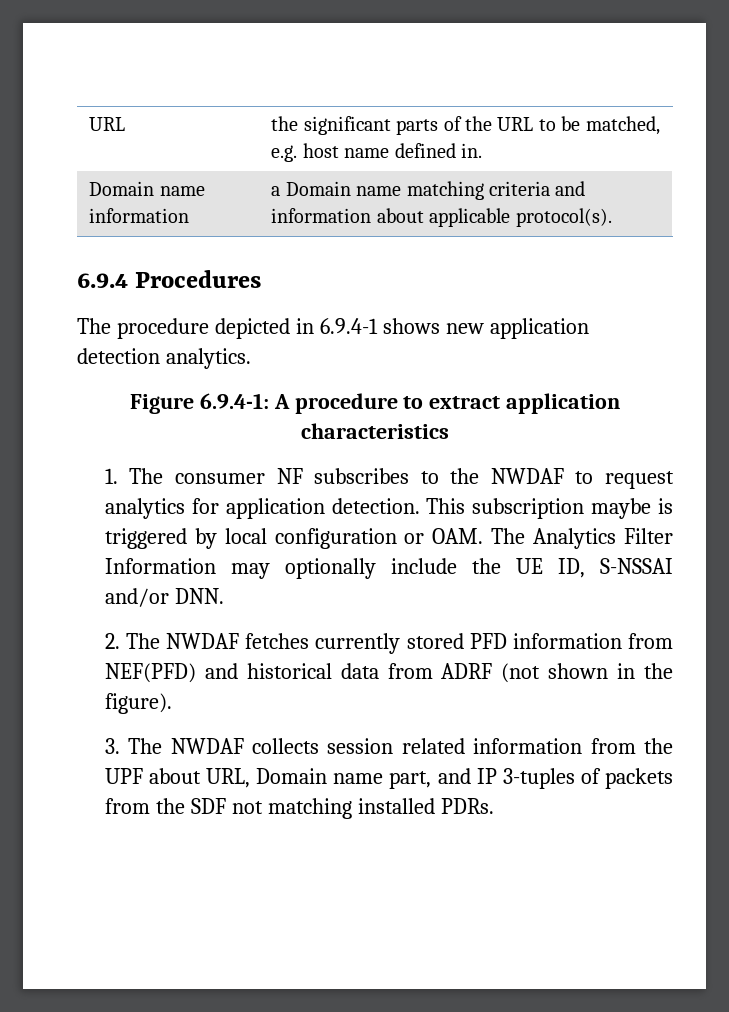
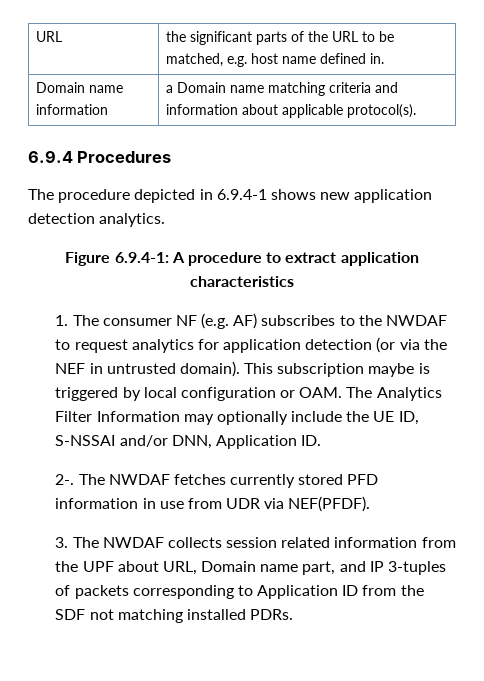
- 1. The consumer NF subscribes to the NWDAF to request analytics for application detection.
+ 1. The consumer NF (e.g. AF) subscribes to the NWDAF to request analytics for application detection (or via the NEF in untrusted domain).
- This subscription maybe is triggered by local configuration or OAM. The Analytics Filter Information may optionally include the UE ID, S-NSSAI and/or DNN.
- 2. The NWDAF fetches currently stored PFD information from NEF(PFD) and historical data from ADRF (not shown in the figure).
+ This subscription maybe is triggered by local configuration or OAM. The Analytics Filter Information may optionally include the UE ID, S-NSSAI and/or DNN, Application ID.
+ 2-. The NWDAF fetches currently stored PFD information in use from UDR via NEF(PFDF).
- 3. The NWDAF collects session related information from the UPF about URL, Domain name part, and IP 3-tuples of packets from the SDF not matching installed PDRs.
+ 3. The NWDAF collects session related information from the UPF about URL, Domain name part, and IP 3-tuples of packets corresponding to Application ID from the SDF not matching installed PDRs.

